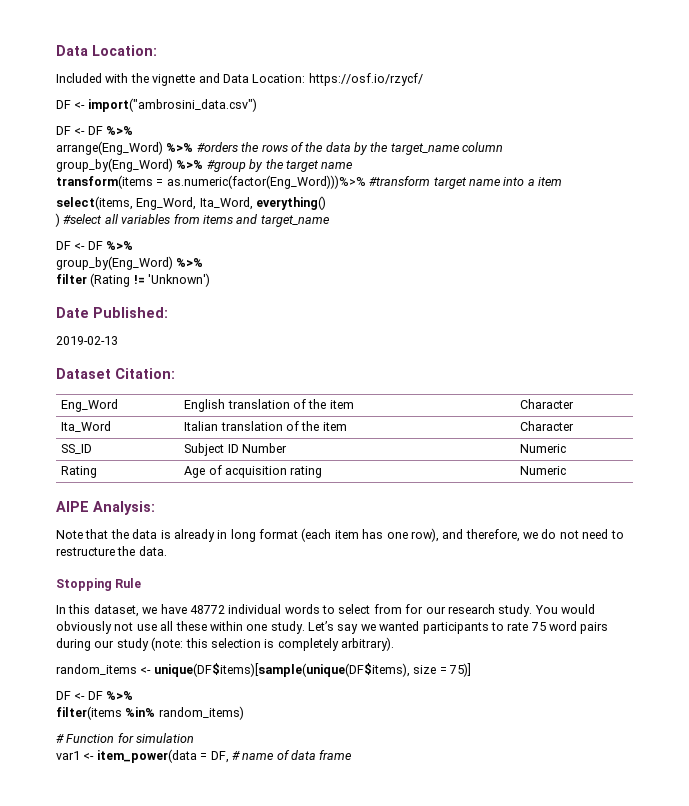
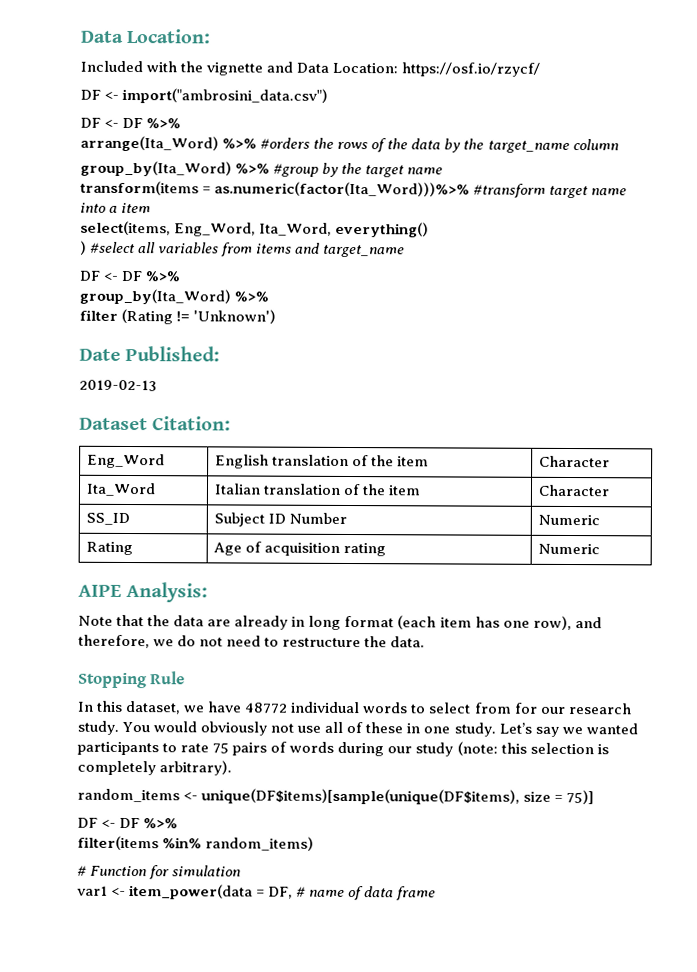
- arrange(Eng_Word) %>% #orders the rows of the data by the target_name column
+ arrange(Ita_Word) %>% #orders the rows of the data by the target_name column
- group_by(Eng_Word) %>% #group by the target name
+ group_by(Ita_Word) %>% #group by the target name
- transform(items = as.numeric(factor(Eng_Word)))%>% #transform target name into a item
+ transform(items = as.numeric(factor(Ita_Word)))%>% #transform target name into a item
  ) #select all variables from items and target_name
  DF <- DF %>%
- group_by(Eng_Word) %>%
+ group_by(Ita_Word) %>%
- Note that the data is already in long format (each item has one row), and therefore, we do not need to restructure the data.
+ Note that the data are already in long format (each item has one row), and therefore, we do not need to restructure the data.
- You would obviously not use all these within one study.
+ You would obviously not use all of these in one study.
- Let’s say we wanted participants to rate 75 word pairs during our study (note: this selection is completely arbitrary).
+ Let’s say we wanted participants to rate 75 pairs of words during our study (note: this selection is completely arbitrary).

